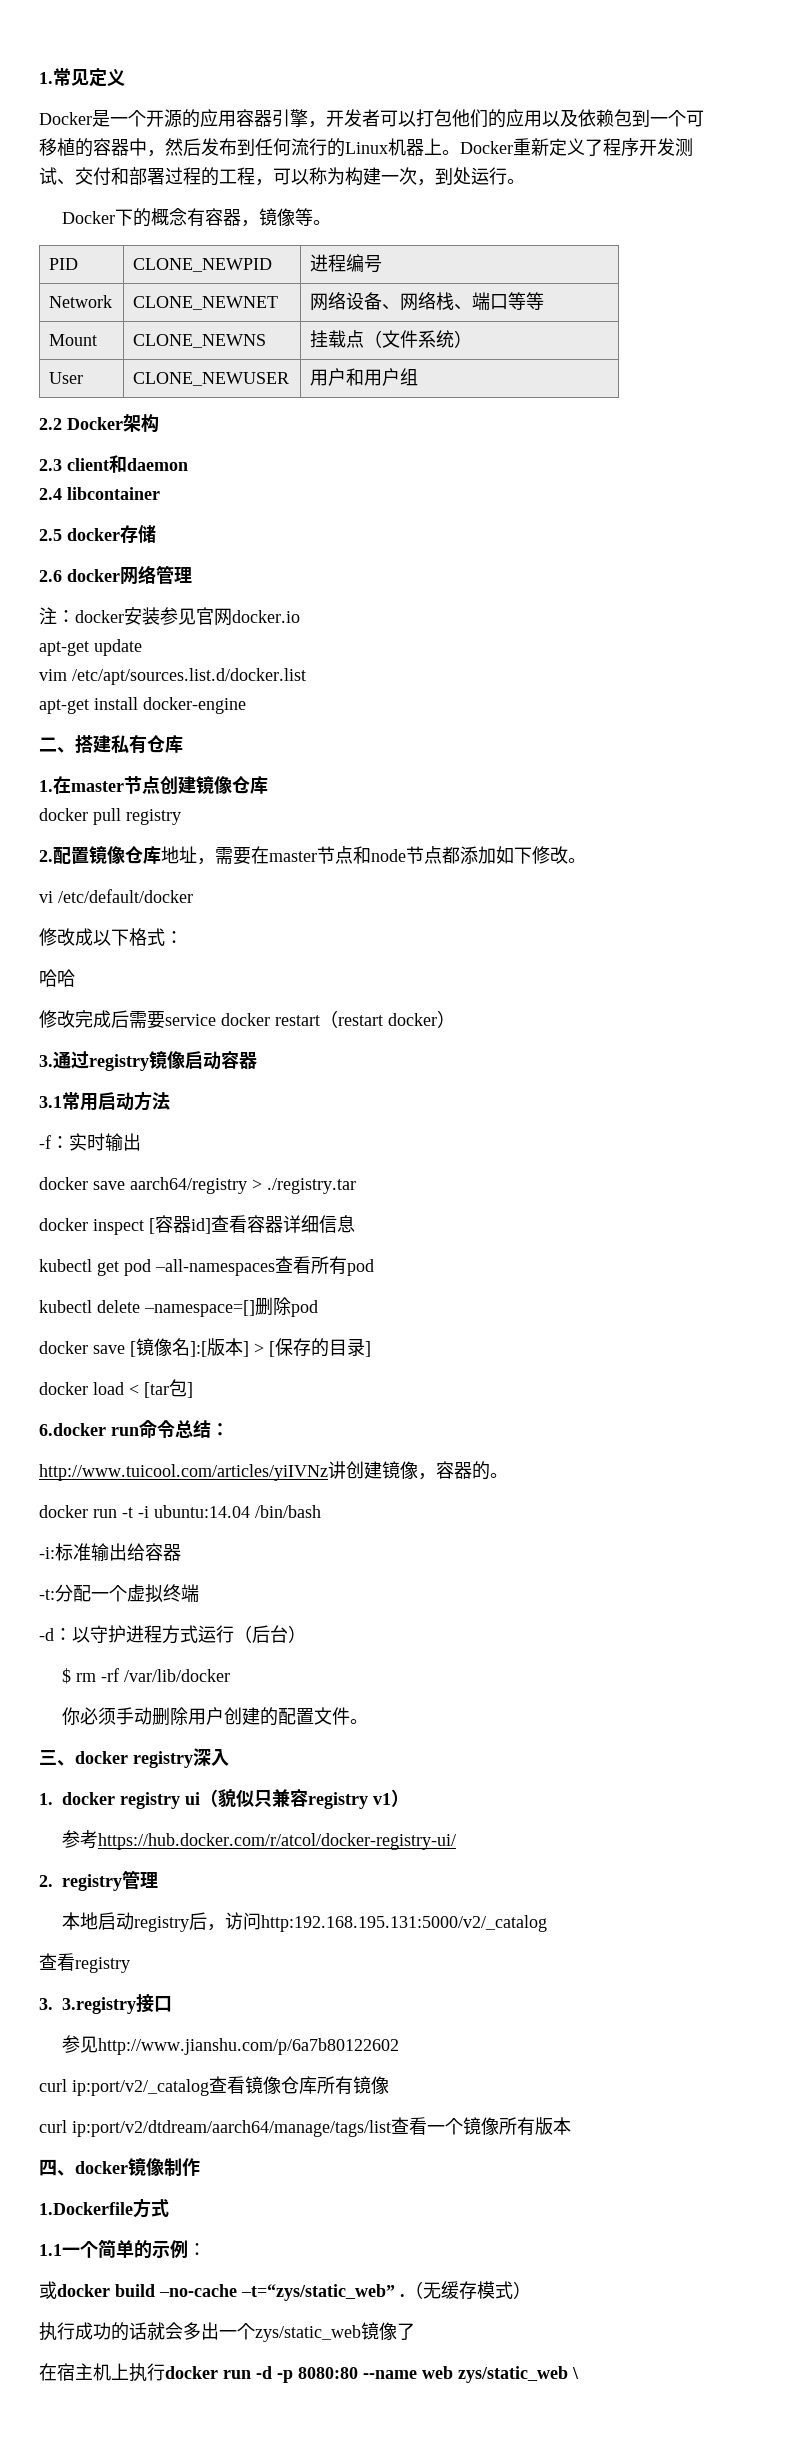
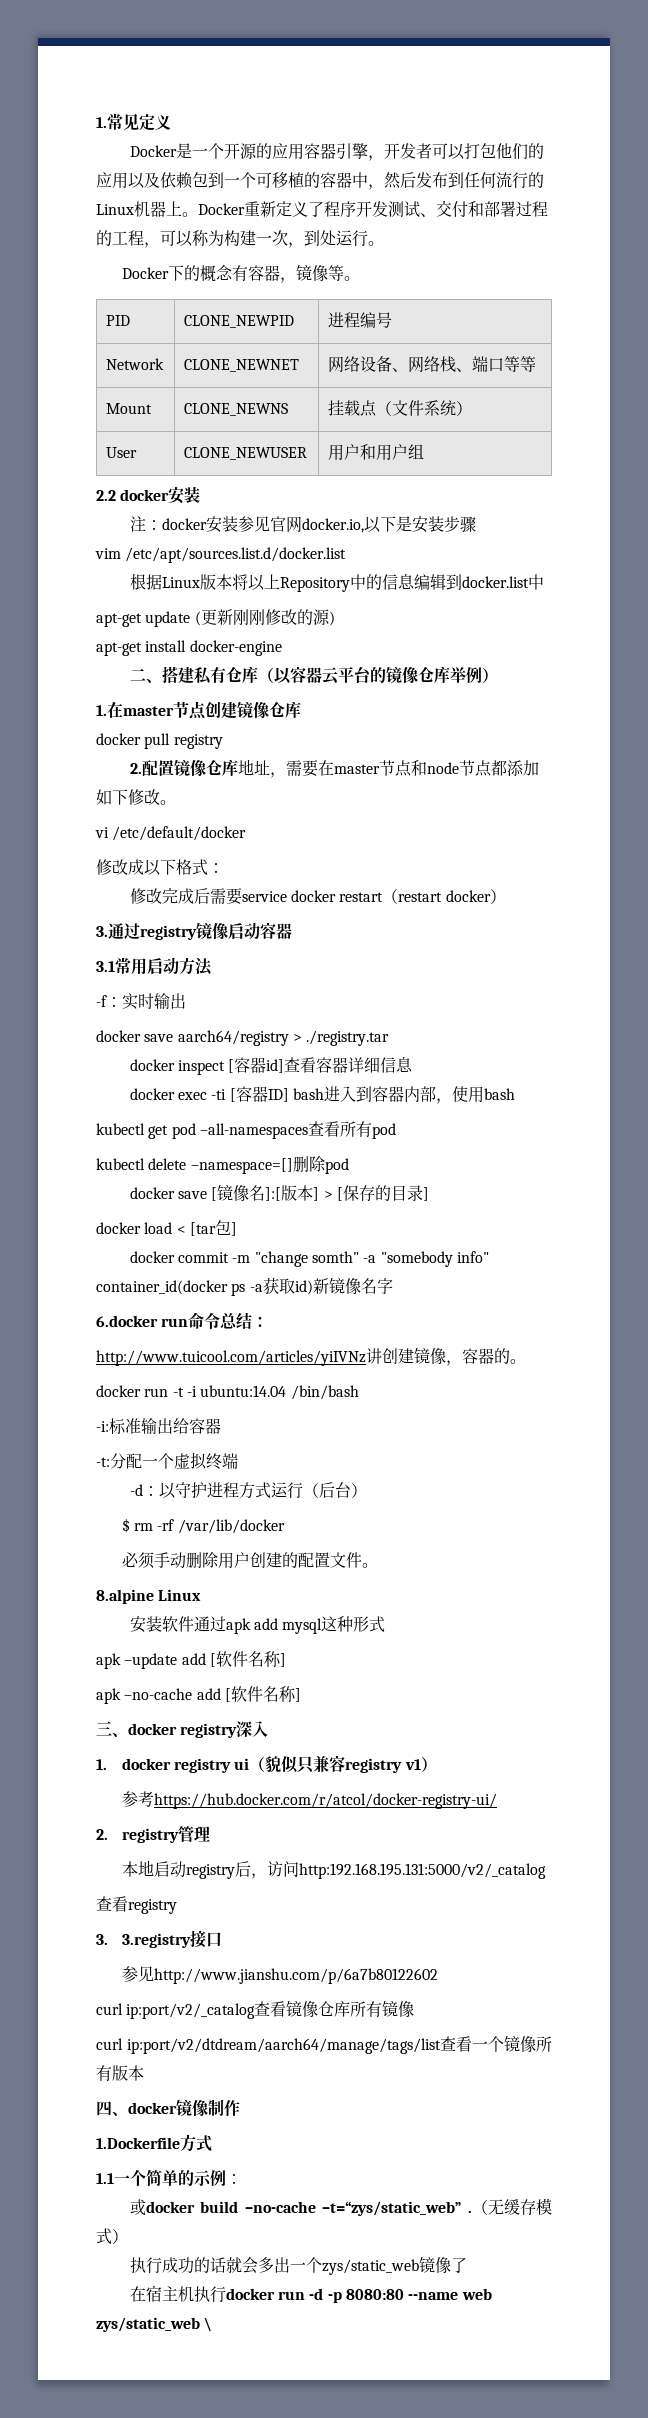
- 2.2 Docker架构
- 2.3 client和daemon
- 2.4 libcontainer
- 2.5 docker存储
- 2.6 docker网络管理
+ 2.2 docker安装
- 注：docker安装参见官网docker.io
- apt-get update
+ 注：docker安装参见官网docker.io,以下是安装步骤
  vim /etc/apt/sources.list.d/docker.list
+ 根据Linux版本将以上Repository中的信息编辑到docker.list中
+ apt-get update (更新刚刚修改的源)
- 二、搭建私有仓库
+ 二、搭建私有仓库（以容器云平台的镜像仓库举例）
- 哈哈
+ docker exec -ti [容器ID] bash进入到容器内部，使用bash
+ docker commit -m "change somth" -a "somebody info" container_id(docker ps -a获取id)新镜像名字
- 你必须手动删除用户创建的配置文件。
+ 必须手动删除用户创建的配置文件。
+ 8.alpine Linux
+ 安装软件通过apk add mysql这种形式
+ apk –update add [软件名称]
+ apk –no-cache add [软件名称]
- 在宿主机上执行docker run -d -p 8080:80 --name web zys/static_web \
+ 在宿主机执行docker run -d -p 8080:80 --name web zys/static_web \

